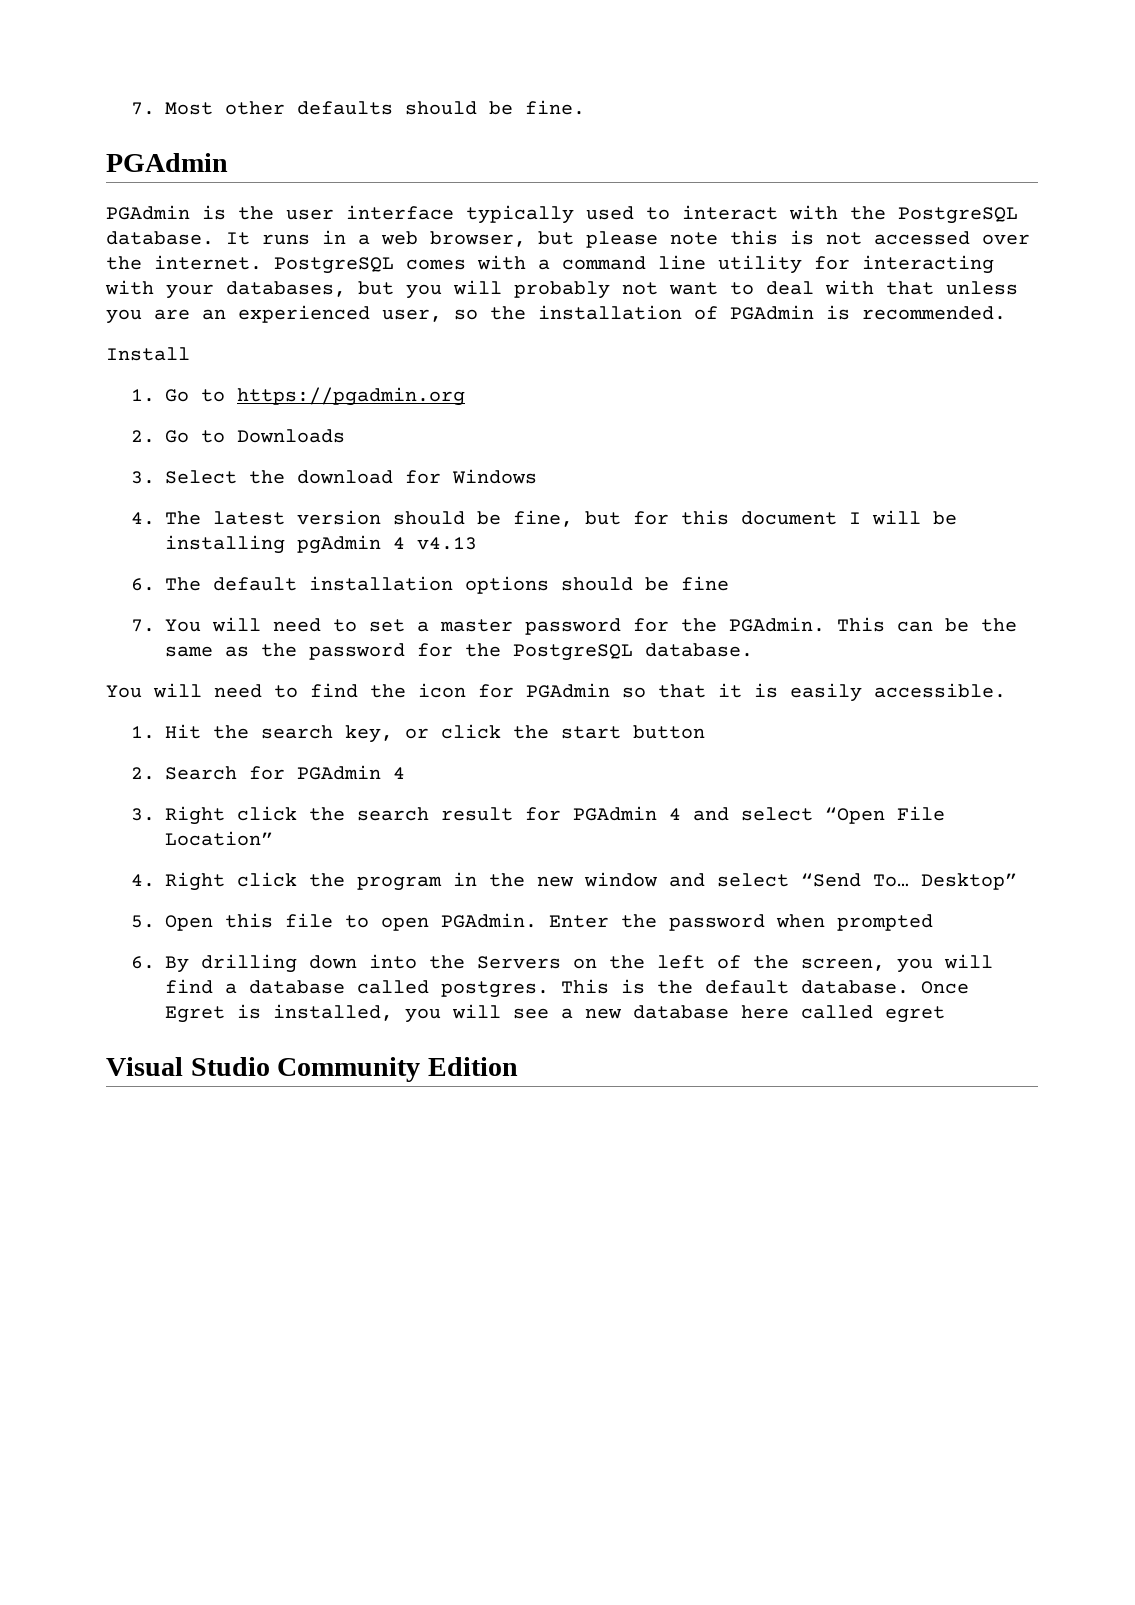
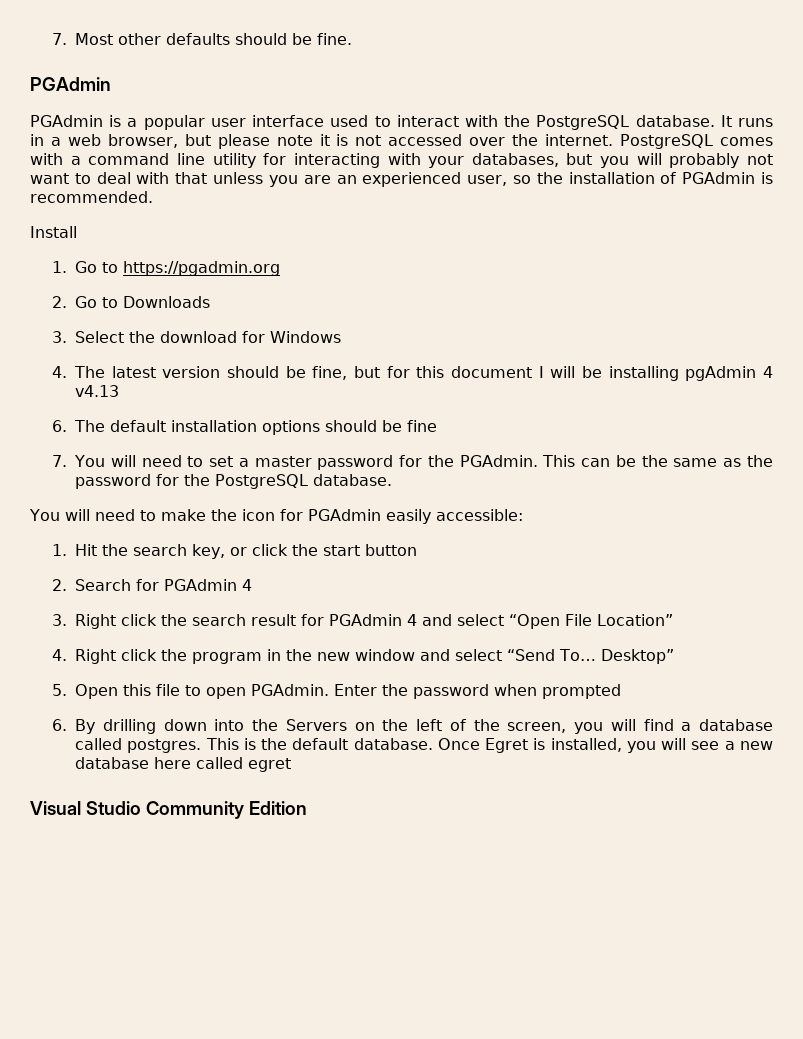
- PGAdmin is the user interface typically used to interact with the PostgreSQL database.
+ PGAdmin is a popular user interface used to interact with the PostgreSQL database.
- It runs in a web browser, but please note this is not accessed over the internet.
+ It runs in a web browser, but please note it is not accessed over the internet.
- You will need to find the icon for PGAdmin so that it is easily accessible.
+ You will need to make the icon for PGAdmin easily accessible:

